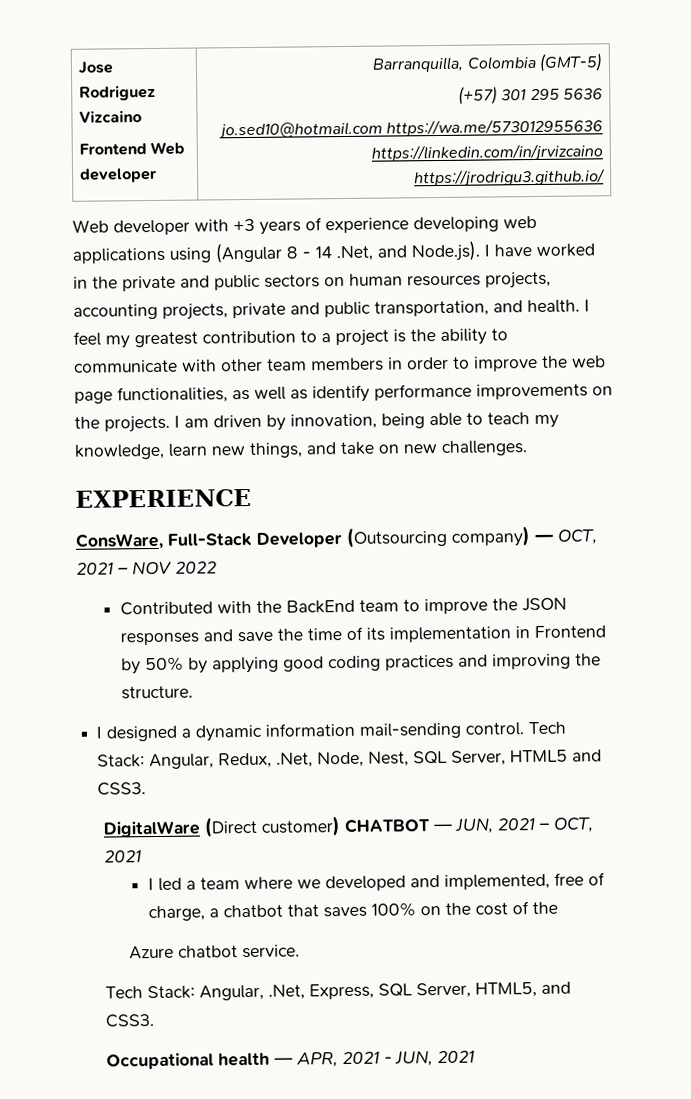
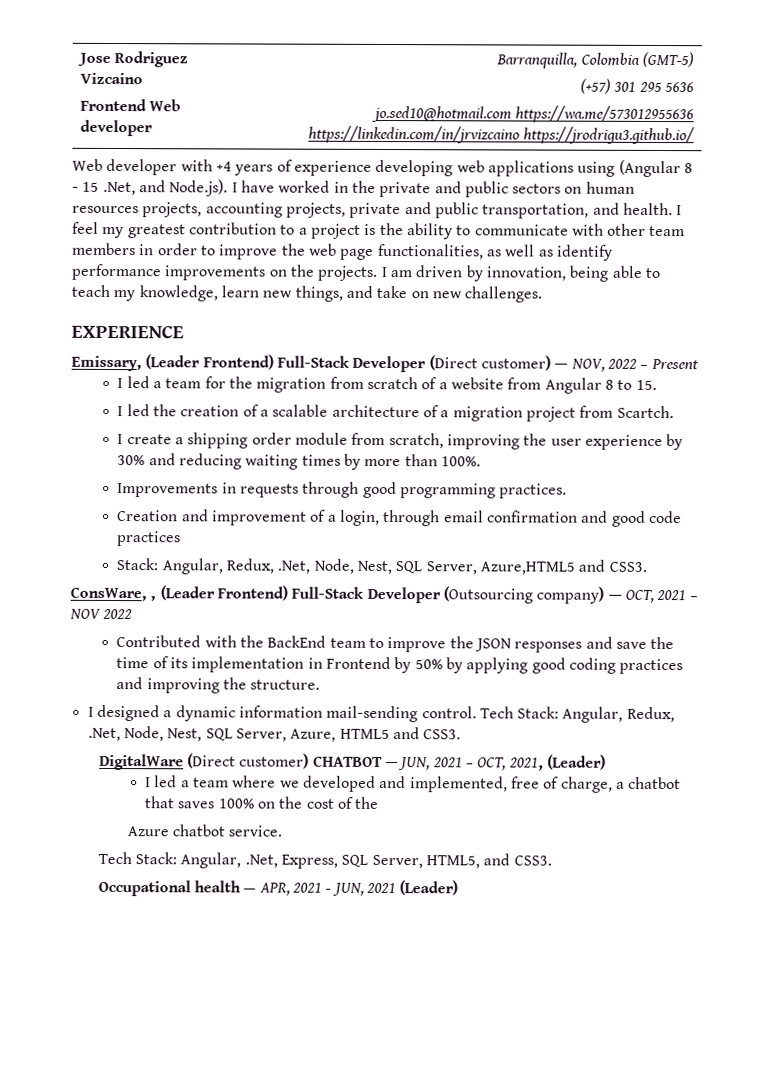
- Web developer with +3 years of experience developing web applications using (Angular 8 - 14 .Net, and Node.js). I have worked in the private and public sectors on human resources projects, accounting projects, private and public transportation, and health.
+ Web developer with +4 years of experience developing web applications using (Angular 8 - 15 .Net, and Node.js). I have worked in the private and public sectors on human resources projects, accounting projects, private and public transportation, and health.
- ConsWare, Full-Stack Developer (Outsourcing company) — OCT, 2021 – NOV 2022
+ Emissary, (Leader Frontend) Full-Stack Developer (Direct customer) — NOV, 2022 – Present
+ I led a team for the migration from scratch of a website from Angular 8 to 15.
+ I led the creation of a scalable architecture of a migration project from Scartch.
+ I create a shipping order module from scratch, improving the user experience by 30% and reducing waiting times by more than 100%.
+ Improvements in requests through good programming practices.
+ Creation and improvement of a login, through email confirmation and good code practices
+ Stack: Angular, Redux, .Net, Node, Nest, SQL Server, Azure,HTML5 and CSS3.
+ ConsWare, , (Leader Frontend) Full-Stack Developer (Outsourcing company) — OCT, 2021 – NOV 2022
- Tech Stack: Angular, Redux, .Net, Node, Nest, SQL Server, HTML5 and CSS3.
+ Tech Stack: Angular, Redux, .Net, Node, Nest, SQL Server, Azure, HTML5 and CSS3.
- DigitalWare (Direct customer) CHATBOT — JUN, 2021 – OCT, 2021
+ DigitalWare (Direct customer) CHATBOT — JUN, 2021 – OCT, 2021, (Leader)
- Occupational health — APR, 2021 - JUN, 2021
+ Occupational health — APR, 2021 - JUN, 2021 (Leader)

